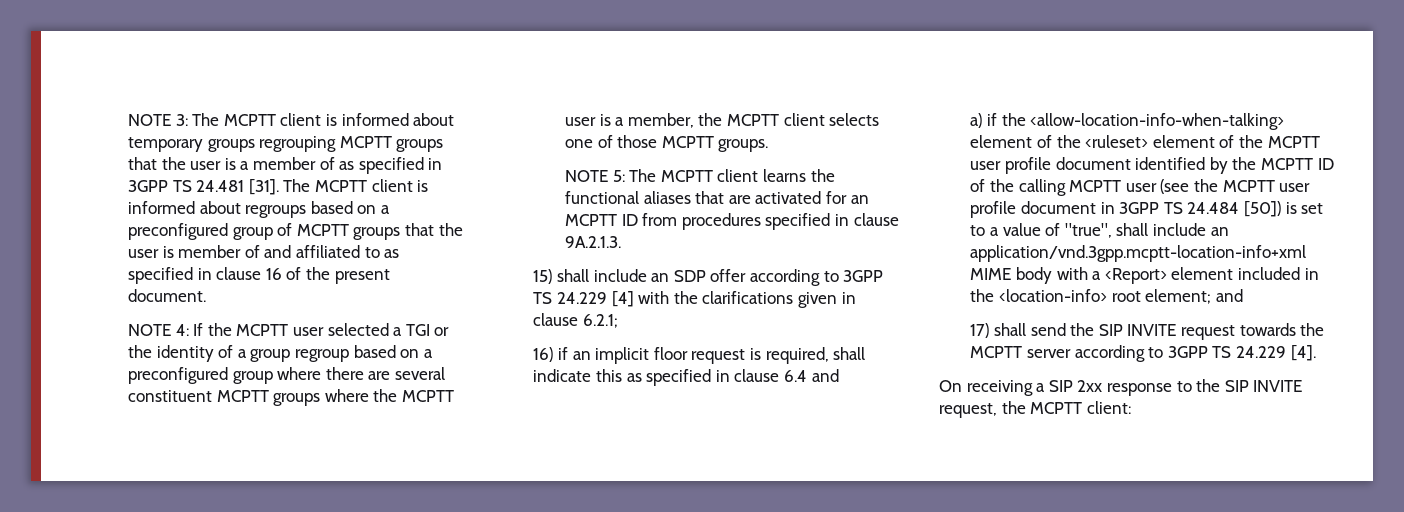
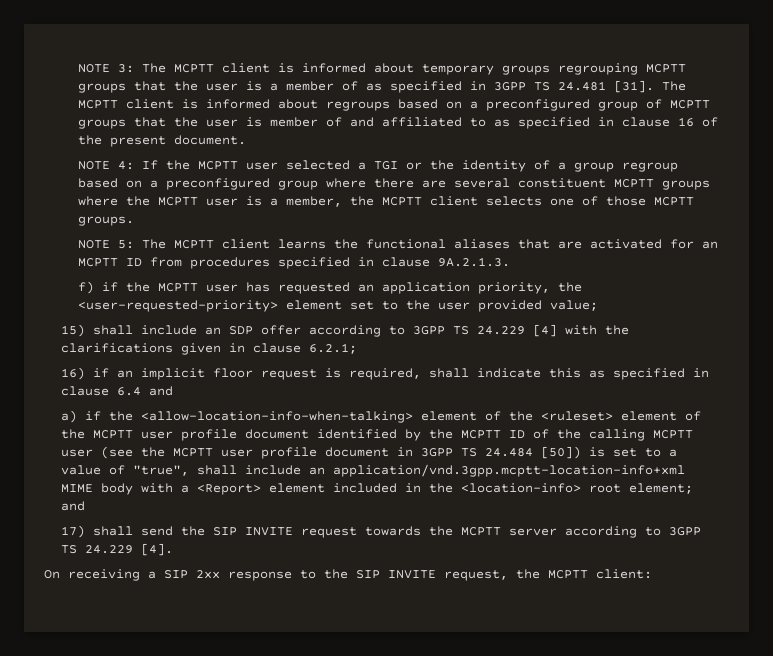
+ f) if the MCPTT user has requested an application priority, the <user-requested-priority> element set to the user provided value;

